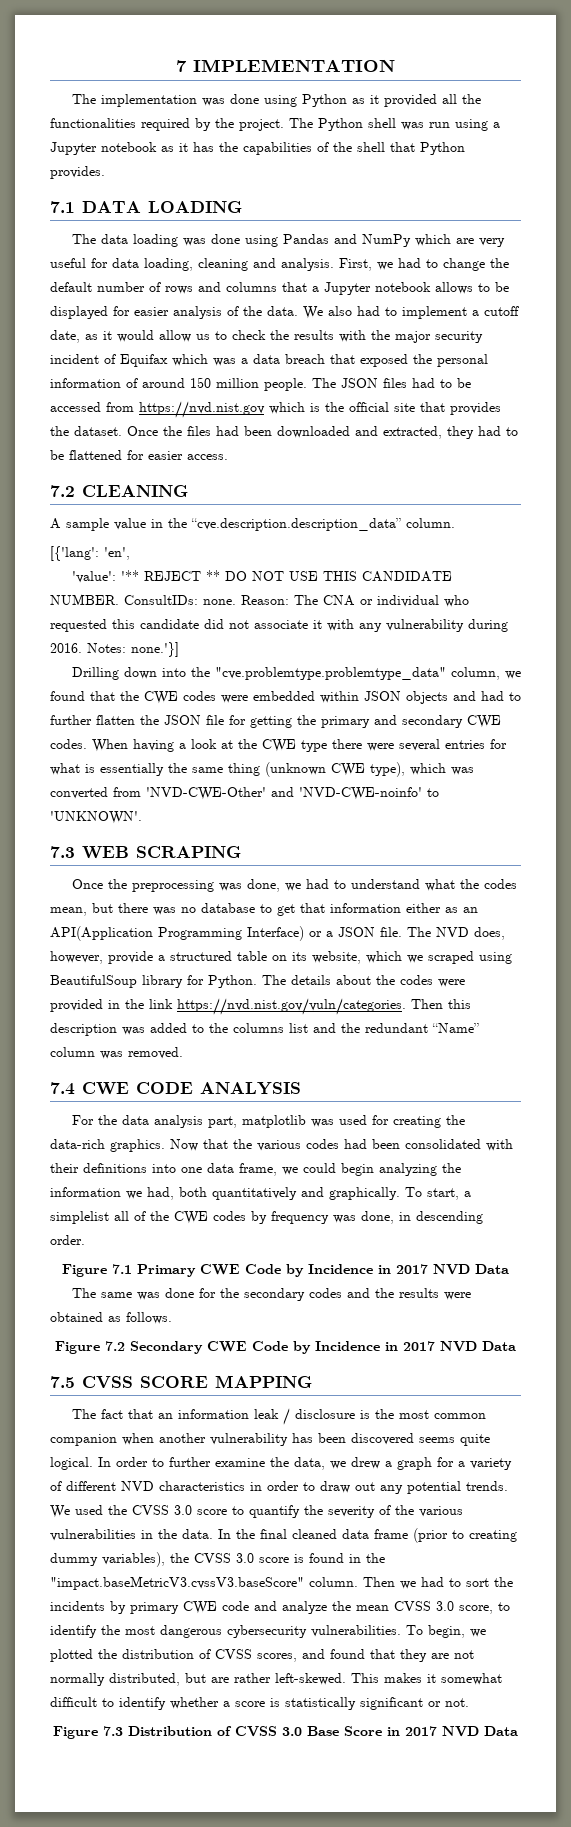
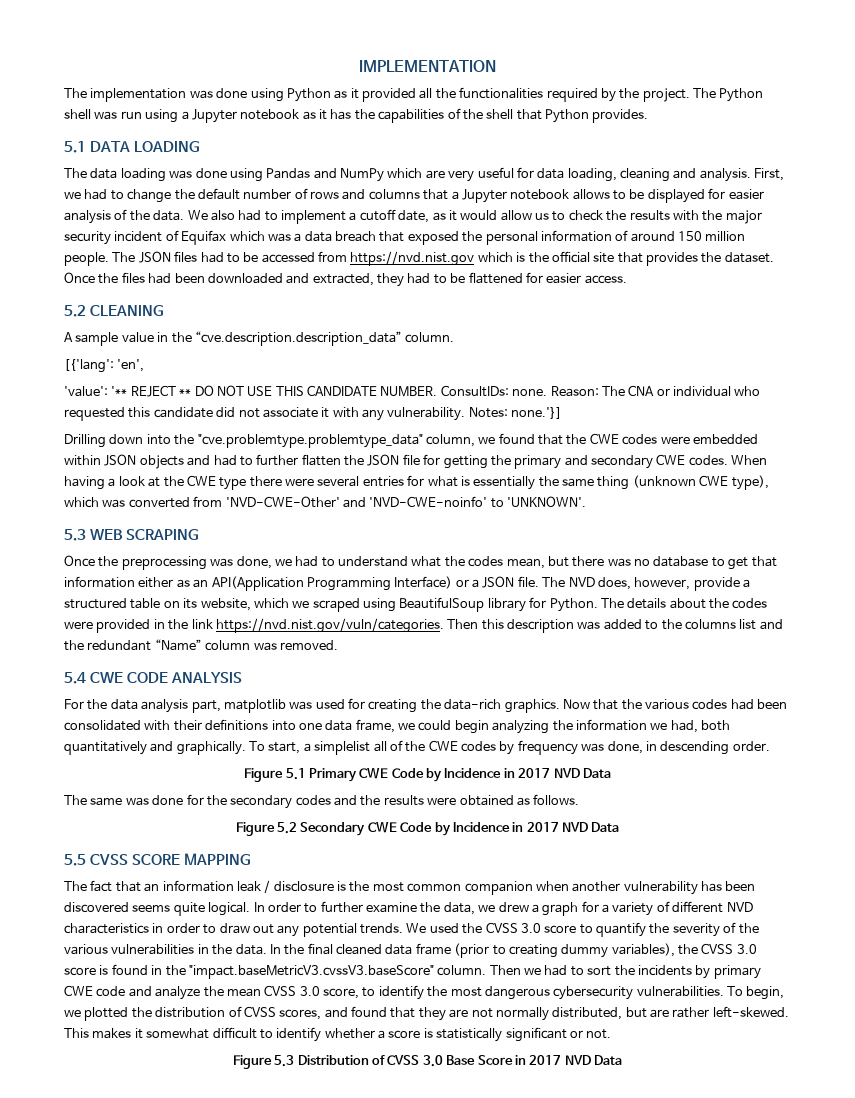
- 7 IMPLEMENTATION
+ IMPLEMENTATION
- 7.1 DATA LOADING
+ 5.1 DATA LOADING
- 7.2 CLEANING
+ 5.2 CLEANING
- Reason: The CNA or individual who requested this candidate did not associate it with any vulnerability during 2016.
+ Reason: The CNA or individual who requested this candidate did not associate it with any vulnerability.
- 7.3 WEB SCRAPING
+ 5.3 WEB SCRAPING
- 7.4 CWE CODE ANALYSIS
+ 5.4 CWE CODE ANALYSIS
- Figure 7.1 Primary CWE Code by Incidence in 2017 NVD Data
+ Figure 5.1 Primary CWE Code by Incidence in 2017 NVD Data
- Figure 7.2 Secondary CWE Code by Incidence in 2017 NVD Data
+ Figure 5.2 Secondary CWE Code by Incidence in 2017 NVD Data
- 7.5 CVSS SCORE MAPPING
+ 5.5 CVSS SCORE MAPPING
- Figure 7.3 Distribution of CVSS 3.0 Base Score in 2017 NVD Data
+ Figure 5.3 Distribution of CVSS 3.0 Base Score in 2017 NVD Data

